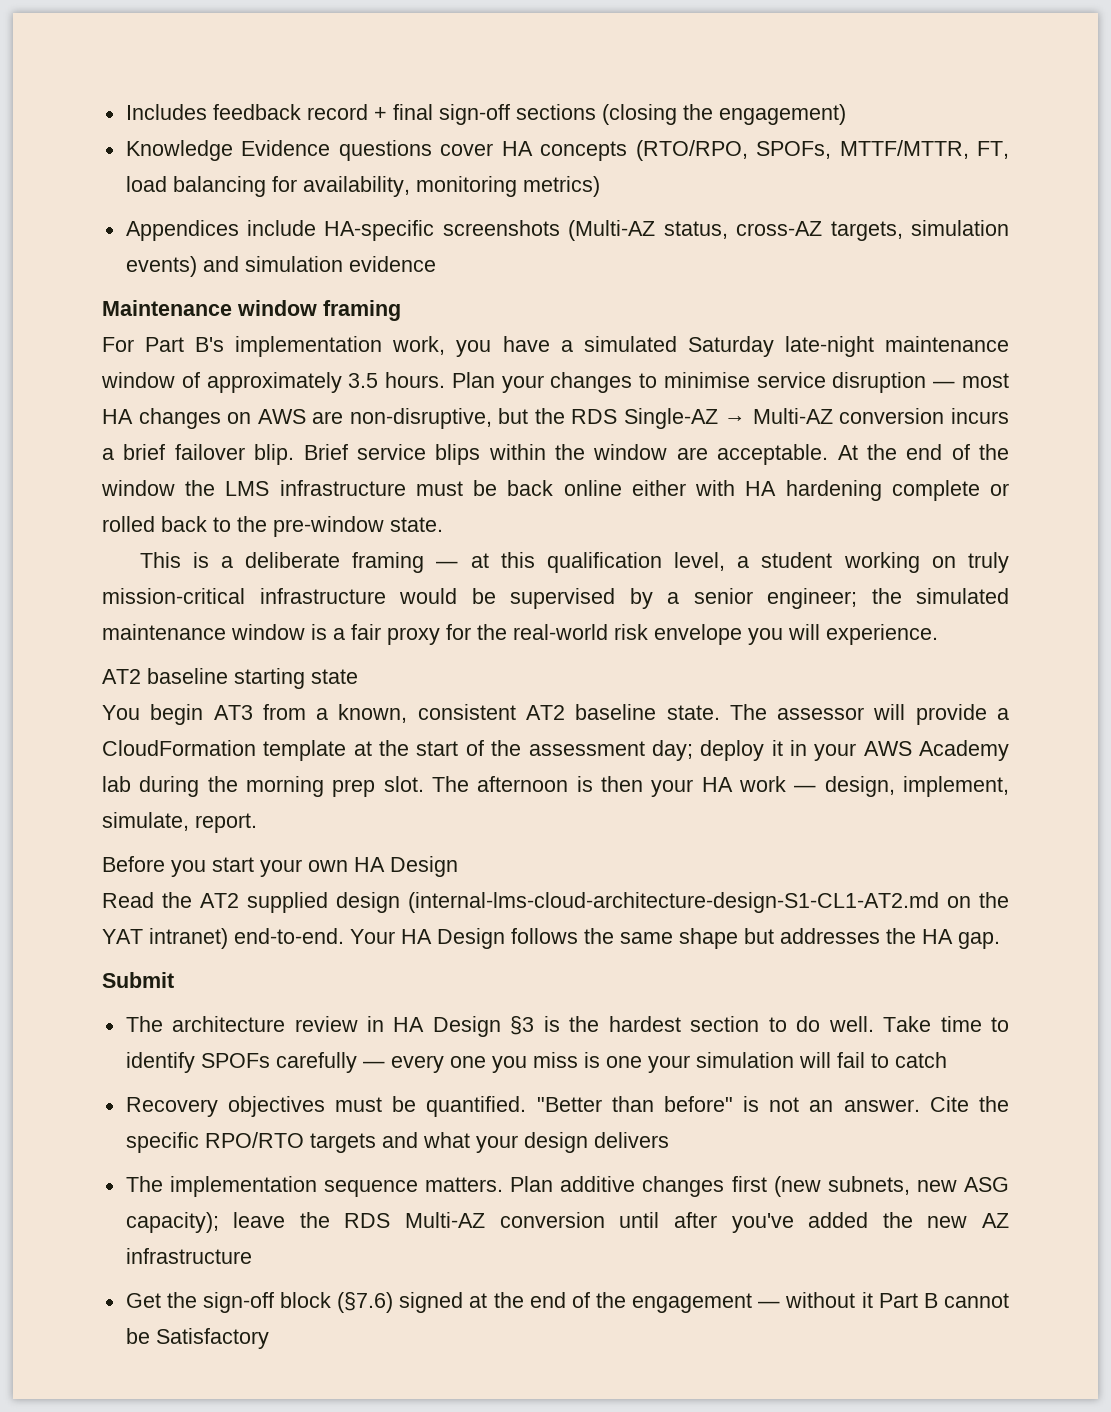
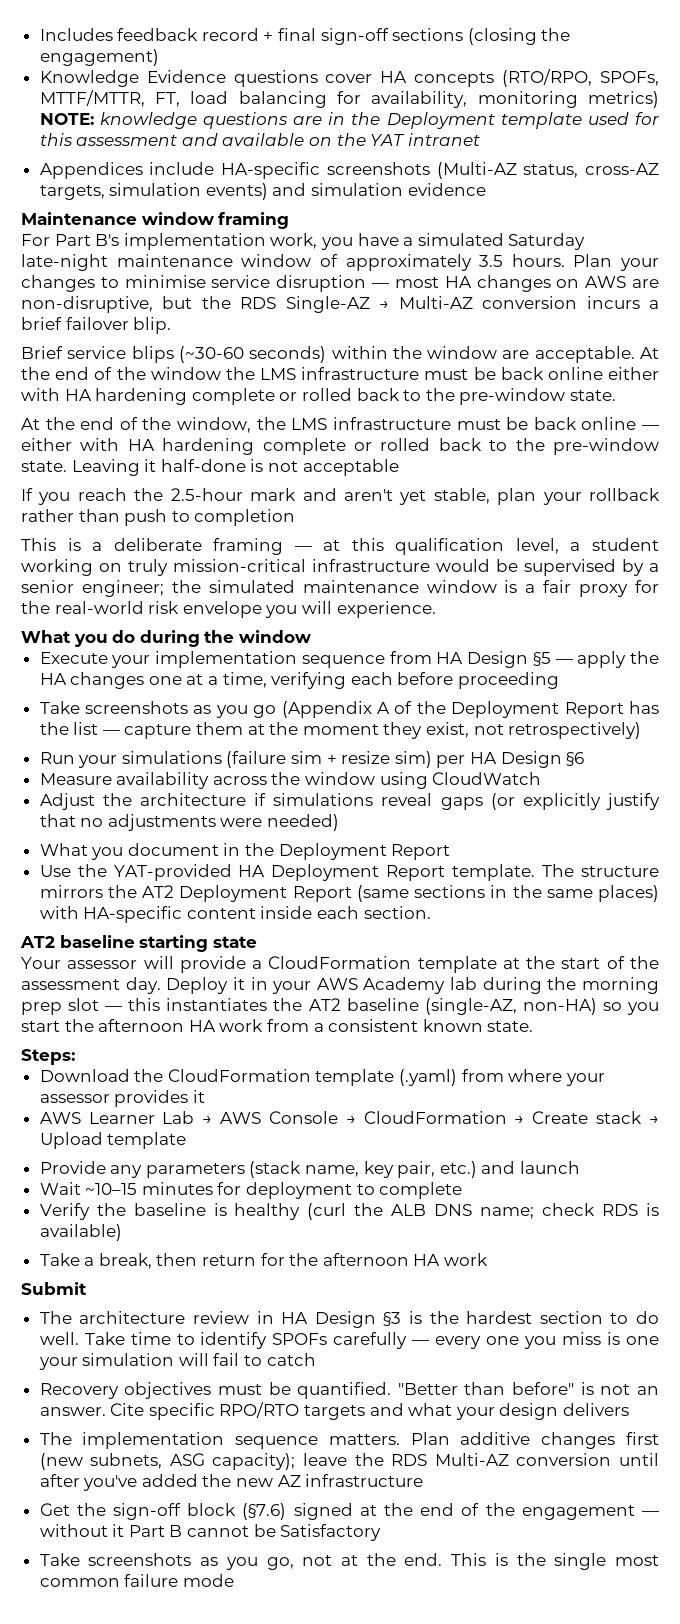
- Knowledge Evidence questions cover HA concepts (RTO/RPO, SPOFs, MTTF/MTTR, FT, load balancing for availability, monitoring metrics)
+ Knowledge Evidence questions cover HA concepts (RTO/RPO, SPOFs, MTTF/MTTR, FT, load balancing for availability, monitoring metrics) NOTE: knowledge questions are in the Deployment template used for this assessment and available on the YAT intranet
- Plan your changes to minimise service disruption — most HA changes on AWS are non-disruptive, but the RDS Single-AZ → Multi-AZ conversion incurs a brief failover blip. Brief service blips within the window are acceptable.
+ Plan your changes to minimise service disruption — most HA changes on AWS are non-disruptive, but the RDS Single-AZ → Multi-AZ conversion incurs a brief failover blip.
+ Brief service blips (~30-60 seconds) within the window are acceptable.
+ At the end of the window, the LMS infrastructure must be back online — either with HA hardening complete or rolled back to the pre-window state. Leaving it half-done is not acceptable
+ If you reach the 2.5-hour mark and aren't yet stable, plan your rollback rather than push to completion
+ What you do during the window
+ Execute your implementation sequence from HA Design §5 — apply the HA changes one at a time, verifying each before proceeding
+ Take screenshots as you go (Appendix A of the Deployment Report has the list — capture them at the moment they exist, not retrospectively)
+ Run your simulations (failure sim + resize sim) per HA Design §6
+ Measure availability across the window using CloudWatch
+ Adjust the architecture if simulations reveal gaps (or explicitly justify that no adjustments were needed)
+ What you document in the Deployment Report
+ Use the YAT-provided HA Deployment Report template. The structure mirrors the AT2 Deployment Report (same sections in the same places) with HA-specific content inside each section.
  AT2 baseline starting state
- You begin AT3 from a known, consistent AT2 baseline state. The assessor will provide a CloudFormation template at the start of the assessment day; deploy it in your AWS Academy lab during the morning prep slot. The afternoon is then your HA work — design, implement, simulate, report.
- Before you start your own HA Design
- Read the AT2 supplied design (internal-lms-cloud-architecture-design-S1-CL1-AT2.md on the YAT intranet) end-to-end. Your HA Design follows the same shape but addresses the HA gap.
+ Your assessor will provide a CloudFormation template at the start of the assessment day. Deploy it in your AWS Academy lab during the morning prep slot — this instantiates the AT2 baseline (single-AZ, non-HA) so you start the afternoon HA work from a consistent known state.
+ Steps:
+ Download the CloudFormation template (.yaml) from where your assessor provides it
+ AWS Learner Lab → AWS Console → CloudFormation → Create stack → Upload template
+ Provide any parameters (stack name, key pair, etc.) and launch
+ Wait ~10–15 minutes for deployment to complete
+ Verify the baseline is healthy (curl the ALB DNS name; check RDS is available)
+ Take a break, then return for the afternoon HA work
- Cite the specific RPO/RTO targets and what your design delivers
+ Cite specific RPO/RTO targets and what your design delivers
- Plan additive changes first (new subnets, new ASG capacity); leave the RDS Multi-AZ conversion until after you've added the new AZ infrastructure
+ Plan additive changes first (new subnets, ASG capacity); leave the RDS Multi-AZ conversion until after you've added the new AZ infrastructure
+ Take screenshots as you go, not at the end. This is the single most common failure mode

